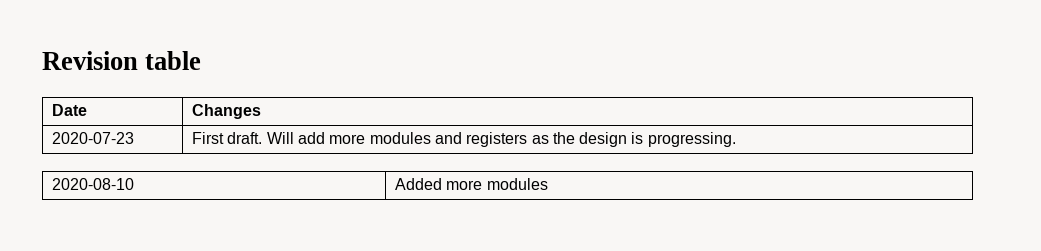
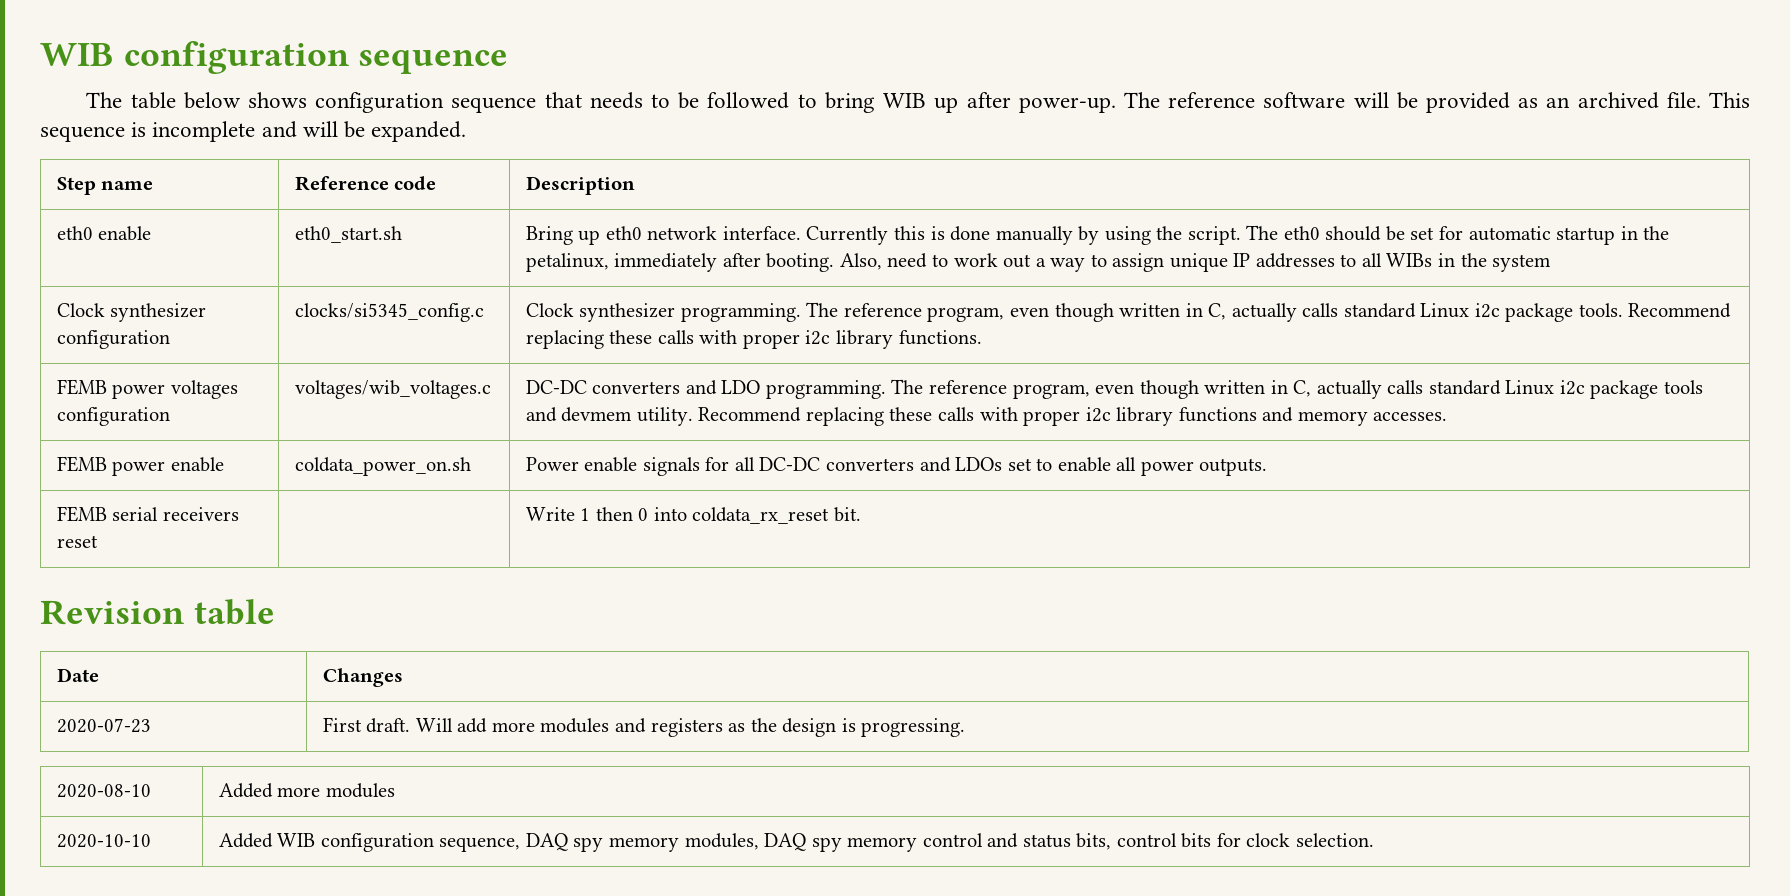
+ WIB configuration sequence
+ The table below shows configuration sequence that needs to be followed to bring WIB up after power-up. The reference software will be provided as an archived file. This sequence is incomplete and will be expanded.
+ Step name | Reference code | Description
+ eth0 enable | eth0_start.sh | Bring up eth0 network interface. Currently this is done manually by using the script. The eth0 should be set for automatic startup in the petalinux, immediately after booting. Also, need to work out a way to assign unique IP addresses to all WIBs in the system
+ Clock synthesizer configuration | clocks/si5345_config.c | Clock synthesizer programming. The reference program, even though written in C, actually calls standard Linux i2c package tools. Recommend replacing these calls with proper i2c library functions.
+ FEMB power voltages configuration | voltages/wib_voltages.c | DC-DC converters and LDO programming. The reference program, even though written in C, actually calls standard Linux i2c package tools and devmem utility. Recommend replacing these calls with proper i2c library functions and memory accesses.
+ FEMB power enable | coldata_power_on.sh | Power enable signals for all DC-DC converters and LDOs set to enable all power outputs.
+ FEMB serial receivers reset | | Write 1 then 0 into coldata_rx_reset bit.
+ 2020-10-10 | Added WIB configuration sequence, DAQ spy memory modules, DAQ spy memory control and status bits, control bits for clock selection.

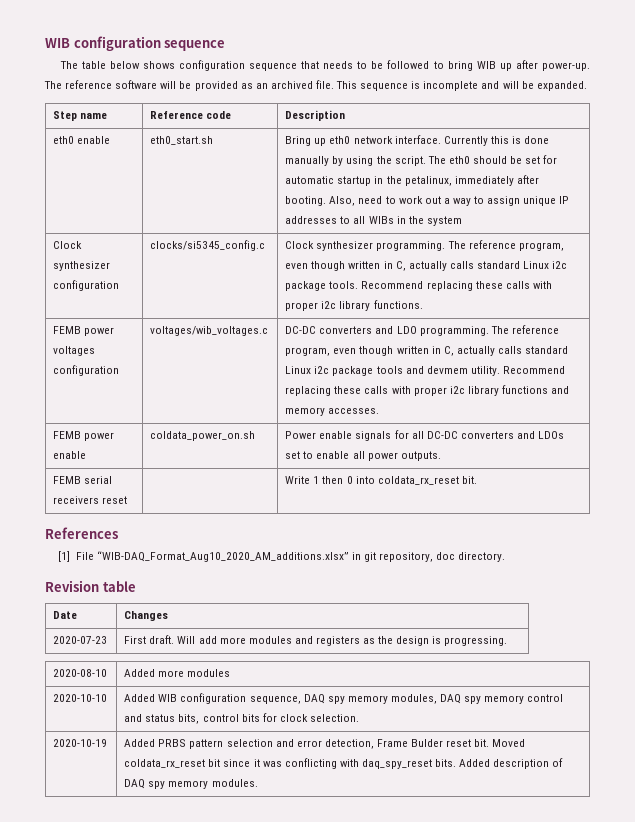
+ References
+ [1] File “WIB-DAQ_Format_Aug10_2020_AM_additions.xlsx” in git repository, doc directory.
+ 2020-10-19 | Added PRBS pattern selection and error detection, Frame Bulder reset bit. Moved coldata_rx_reset bit since it was conflicting with daq_spy_reset bits. Added description of DAQ spy memory modules.

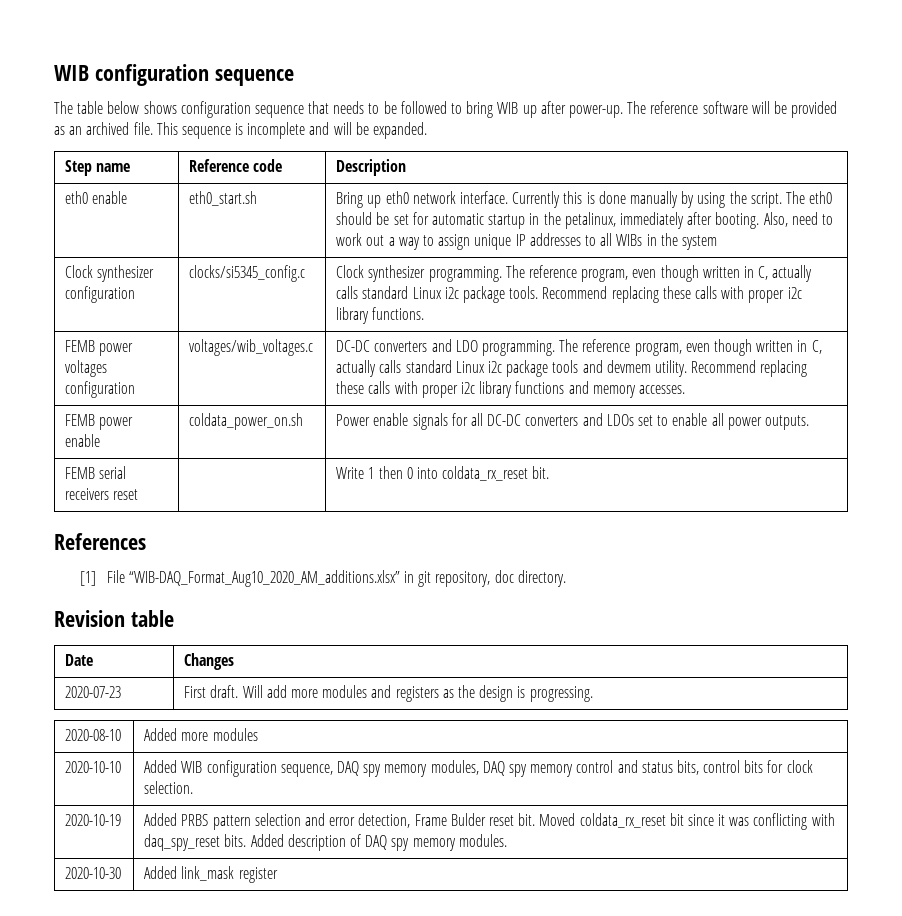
+ 2020-10-30 | Added link_mask register

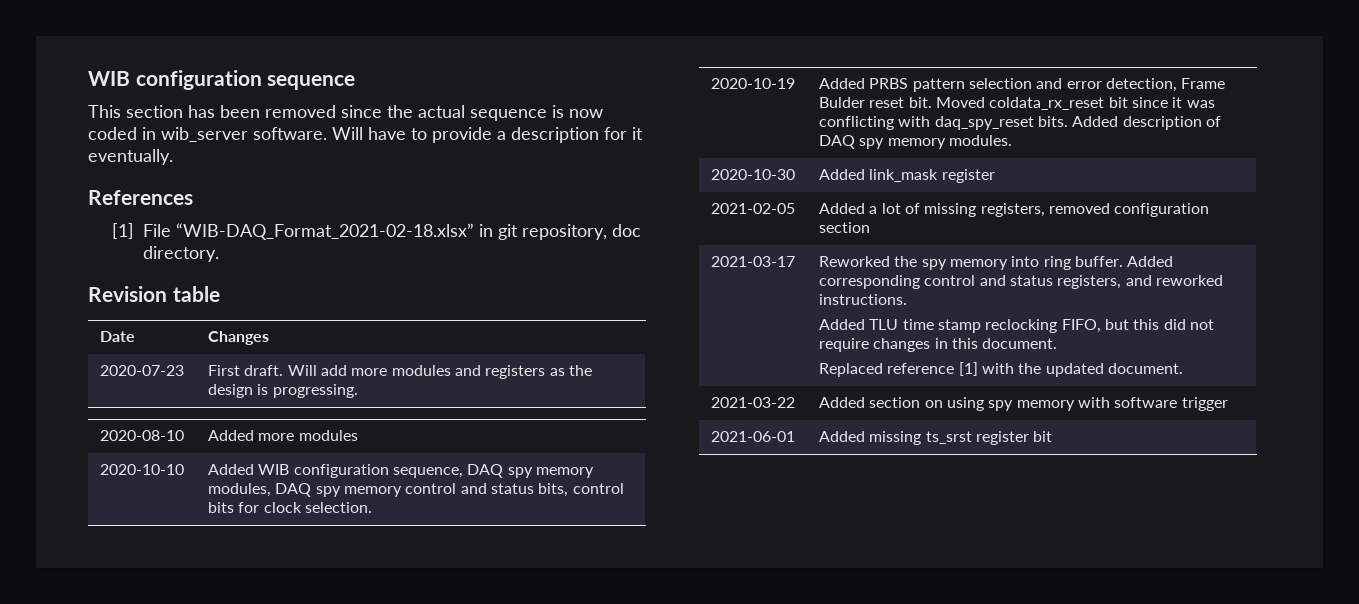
- The table below shows configuration sequence that needs to be followed to bring WIB up after power-up. The reference software will be provided as an archived file. This sequence is incomplete and will be expanded.
- Step name | Reference code | Description
- eth0 enable | eth0_start.sh | Bring up eth0 network interface. Currently this is done manually by using the script. The eth0 should be set for automatic startup in the petalinux, immediately after booting. Also, need to work out a way to assign unique IP addresses to all WIBs in the system
- Clock synthesizer configuration | clocks/si5345_config.c | Clock synthesizer programming. The reference program, even though written in C, actually calls standard Linux i2c package tools. Recommend replacing these calls with proper i2c library functions.
- FEMB power voltages configuration | voltages/wib_voltages.c | DC-DC converters and LDO programming. The reference program, even though written in C, actually calls standard Linux i2c package tools and devmem utility. Recommend replacing these calls with proper i2c library functions and memory accesses.
- FEMB power enable | coldata_power_on.sh | Power enable signals for all DC-DC converters and LDOs set to enable all power outputs.
- FEMB serial receivers reset | | Write 1 then 0 into coldata_rx_reset bit.
+ This section has been removed since the actual sequence is now coded in wib_server software. Will have to provide a description for it eventually.
- [1] File “WIB-DAQ_Format_Aug10_2020_AM_additions.xlsx” in git repository, doc directory.
+ [1] File “WIB-DAQ_Format_2021-02-18.xlsx” in git repository, doc directory.
+ 2021-02-05 | Added a lot of missing registers, removed configuration section
+ 2021-03-17 | Reworked the spy memory into ring buffer. Added corresponding control and status registers, and reworked instructions.
+ Added TLU time stamp reclocking FIFO, but this did not require changes in this document.
+ Replaced reference [1] with the updated document.
+ 2021-03-22 | Added section on using spy memory with software trigger
+ 2021-06-01 | Added missing ts_srst register bit

